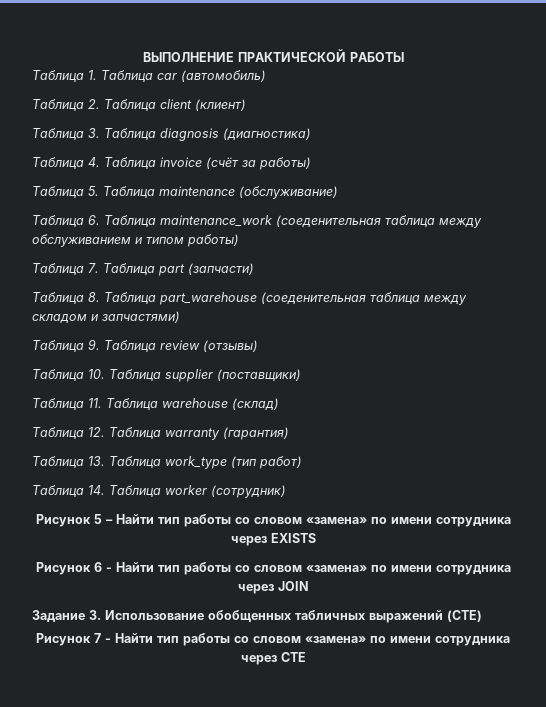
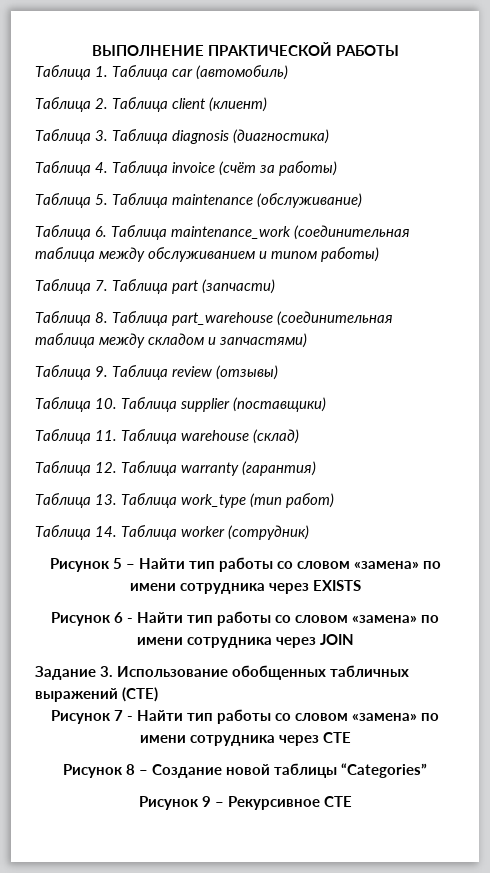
- Таблица 6. Таблица maintenance_work (соеденительная таблица между обслуживанием и типом работы)
+ Таблица 6. Таблица maintenance_work (соединительная таблица между обслуживанием и типом работы)
- Таблица 8. Таблица part_warehouse (соеденительная таблица между складом и запчастями)
+ Таблица 8. Таблица part_warehouse (соединительная таблица между складом и запчастями)
+ Рисунок 8 – Создание новой таблицы “Categories”
+ Рисунок 9 – Рекурсивное CTE

